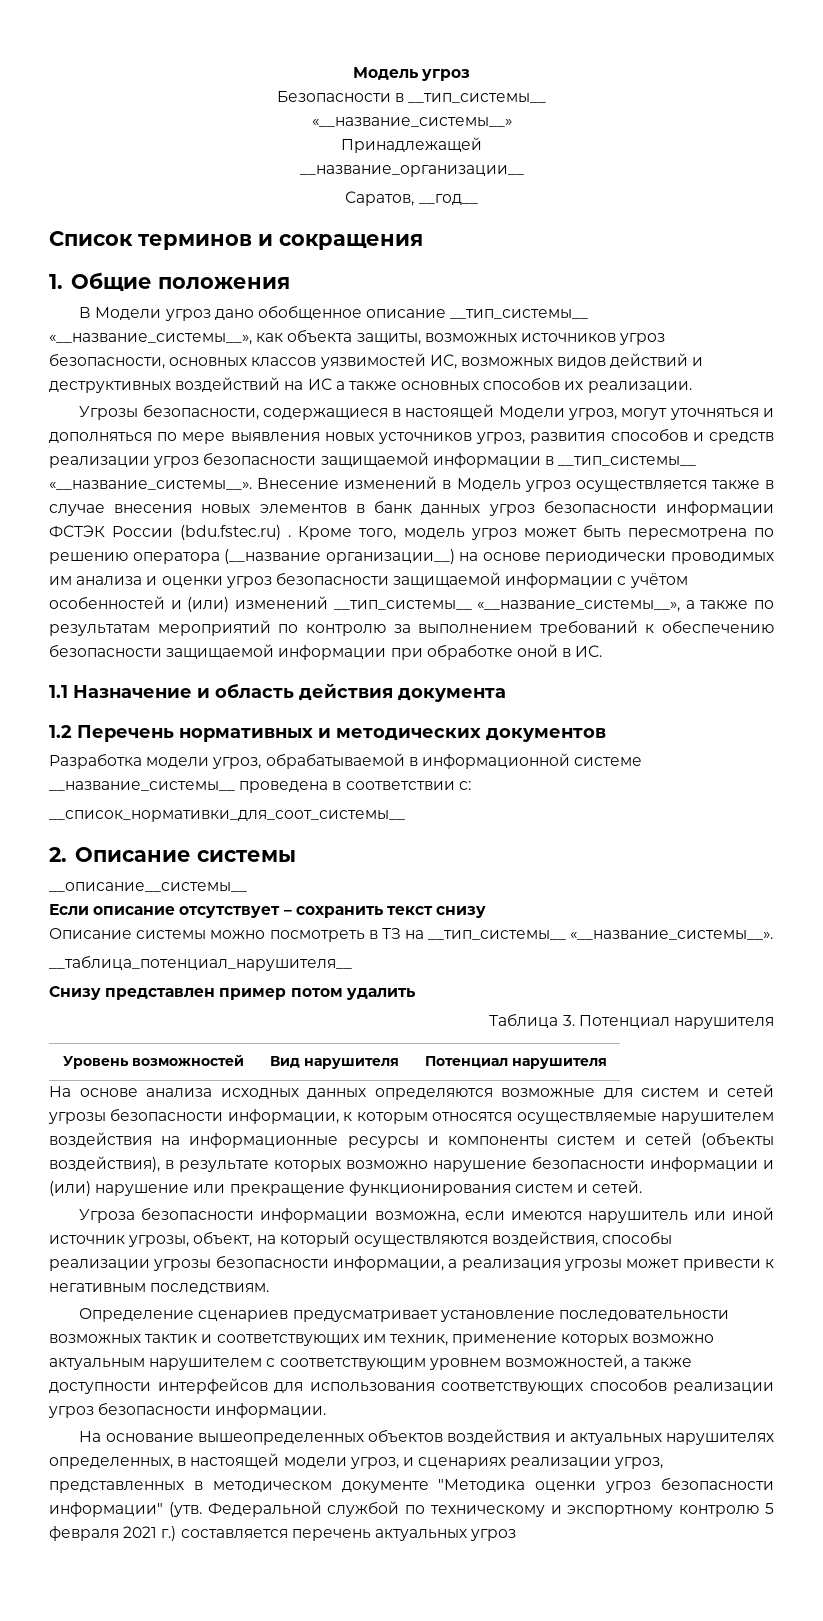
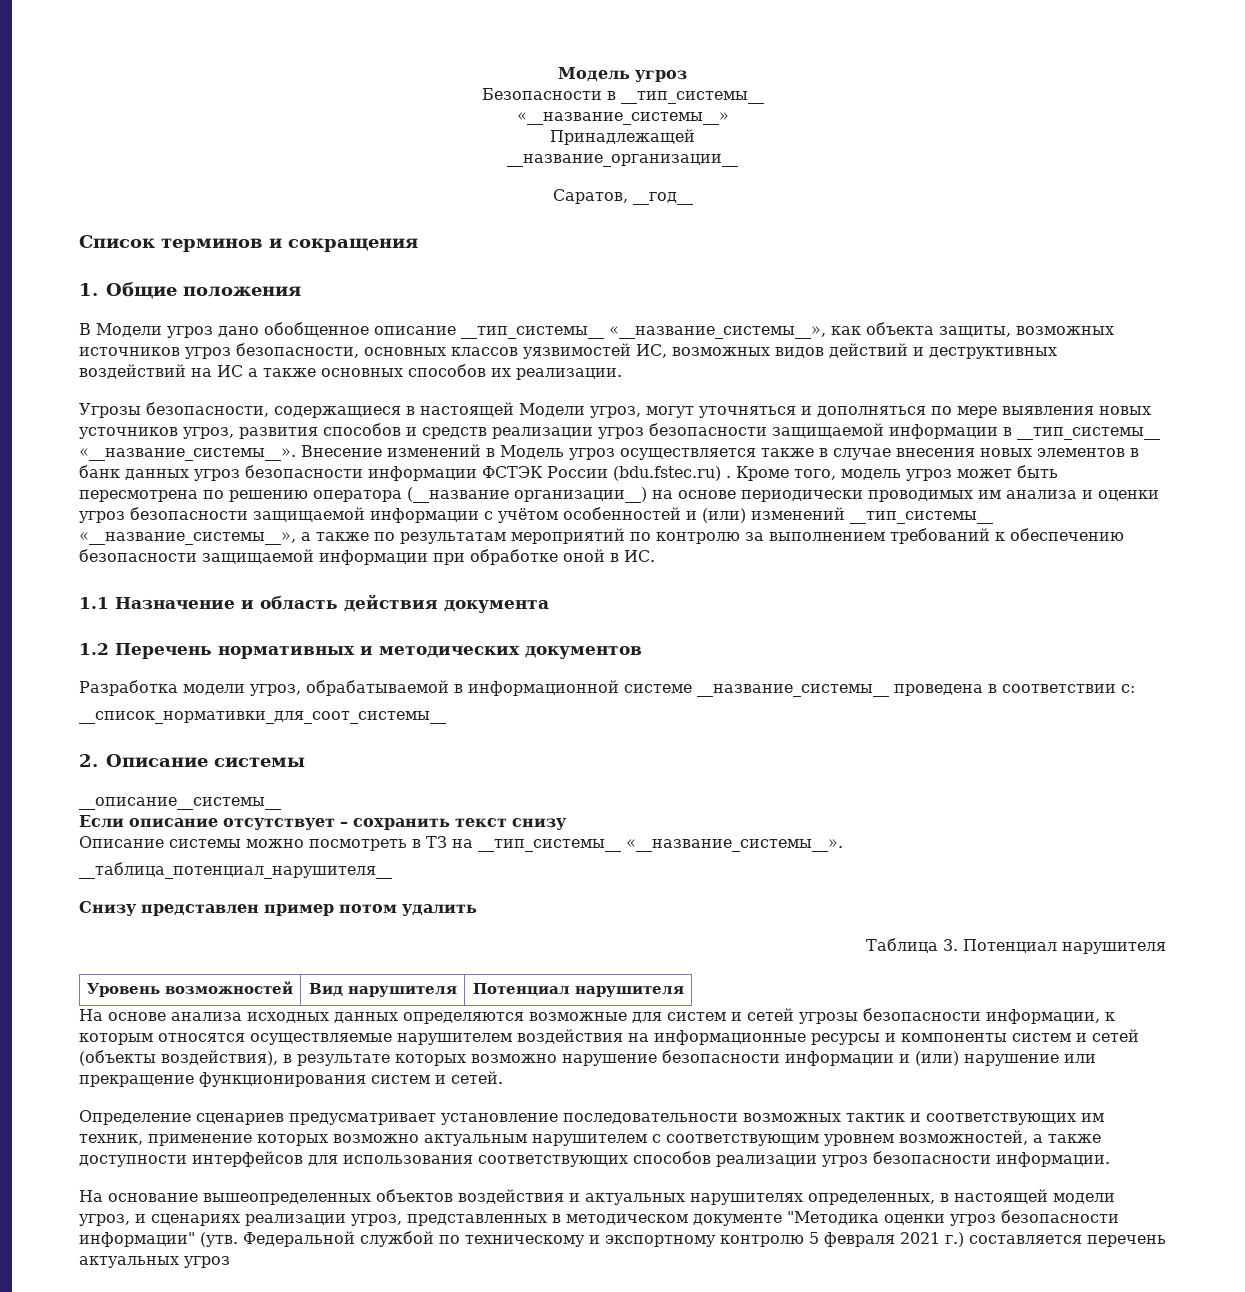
- Угроза безопасности информации возможна, если имеются нарушитель или иной источник угрозы, объект, на который осуществляются воздействия, способы реализации угрозы безопасности информации, а реализация угрозы может привести к негативным последствиям.

